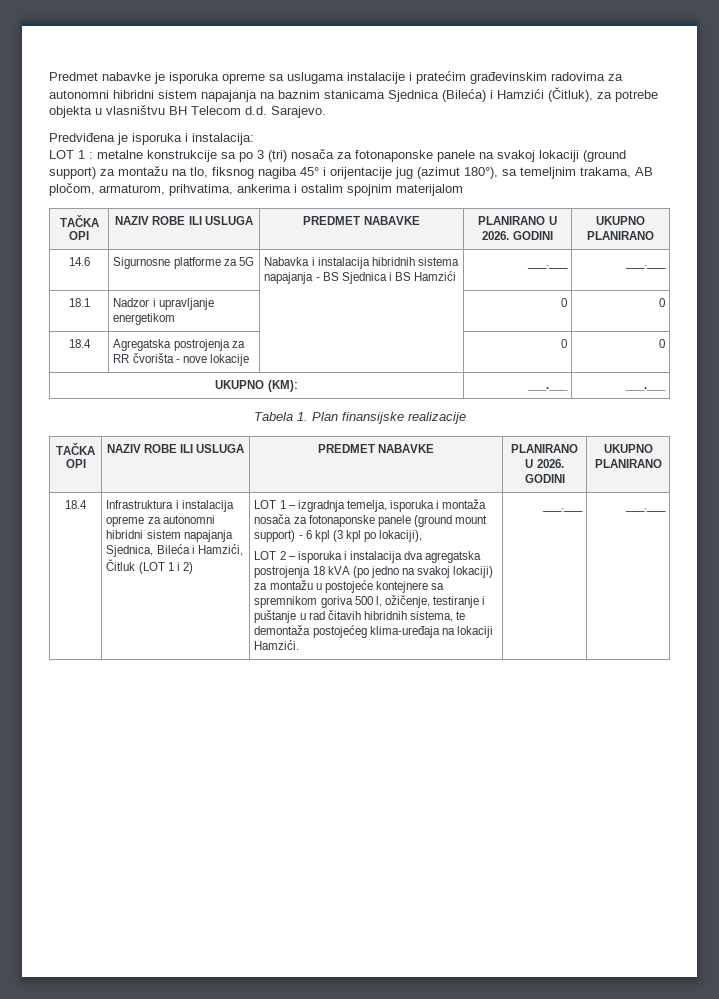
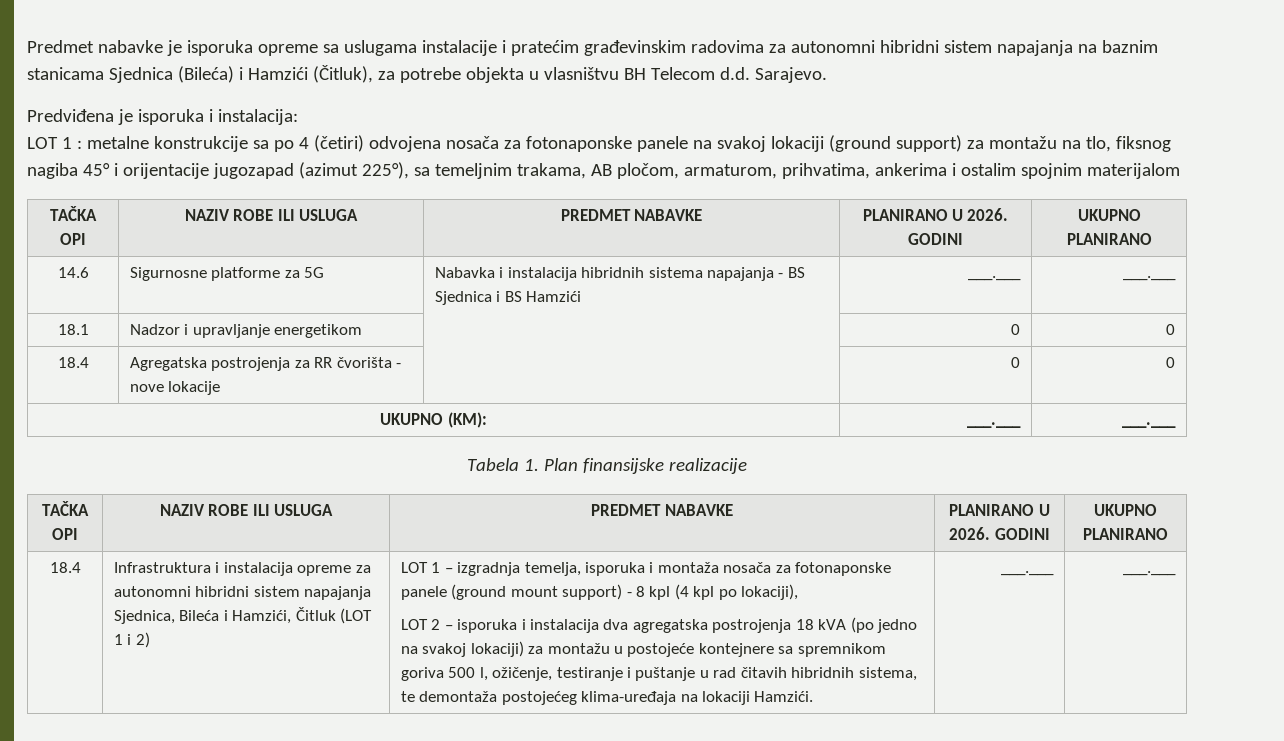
- LOT 1 : metalne konstrukcije sa po 3 (tri) nosača za fotonaponske panele na svakoj lokaciji (ground support) za montažu na tlo, fiksnog nagiba 45° i orijentacije jug (azimut 180°), sa temeljnim trakama, AB pločom, armaturom, prihvatima, ankerima i ostalim spojnim materijalom
+ LOT 1 : metalne konstrukcije sa po 4 (četiri) odvojena nosača za fotonaponske panele na svakoj lokaciji (ground support) za montažu na tlo, fiksnog nagiba 45° i orijentacije jugozapad (azimut 225°), sa temeljnim trakama, AB pločom, armaturom, prihvatima, ankerima i ostalim spojnim materijalom
- LOT 1 – izgradnja temelja, isporuka i montaža nosača za fotonaponske panele (ground mount support) - 6 kpl (3 kpl po lokaciji),
+ LOT 1 – izgradnja temelja, isporuka i montaža nosača za fotonaponske panele (ground mount support) - 8 kpl (4 kpl po lokaciji),

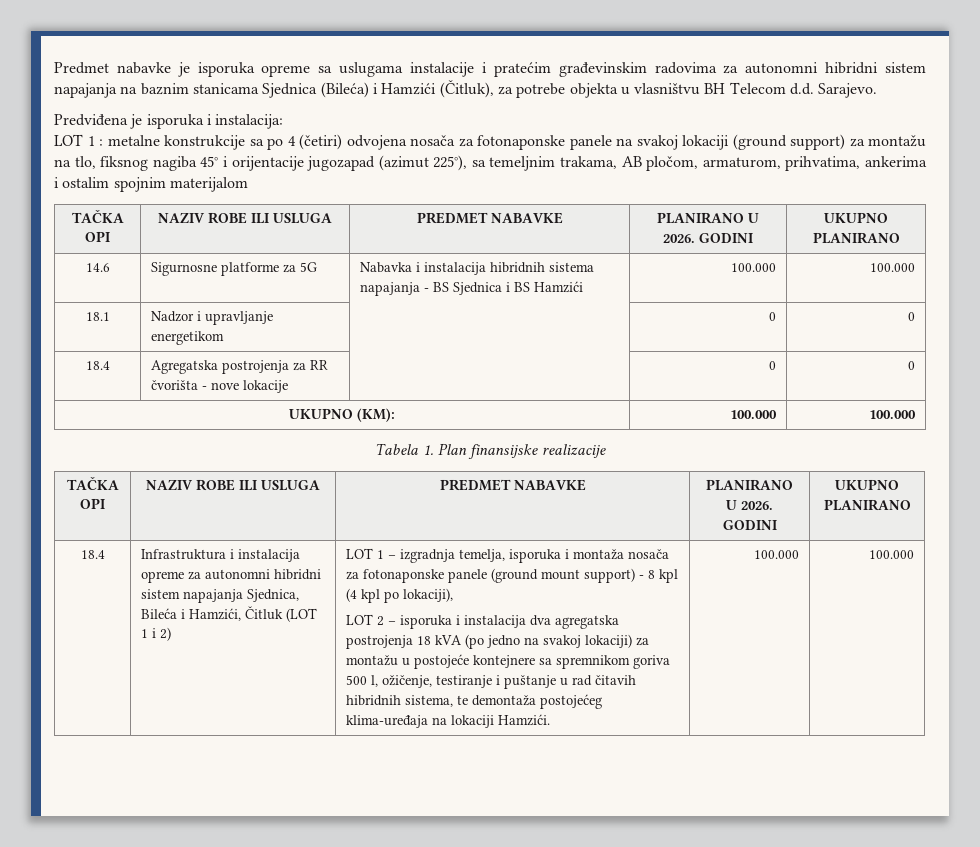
- 14.6 | Sigurnosne platforme za 5G | Nabavka i instalacija hibridnih sistema napajanja - BS Sjednica i BS Hamzići | ___.___ | ___.___
+ 14.6 | Sigurnosne platforme za 5G | Nabavka i instalacija hibridnih sistema napajanja - BS Sjednica i BS Hamzići | 100.000 | 100.000
- UKUPNO (KM): | ___.___ | ___.___
+ UKUPNO (KM): | 100.000 | 100.000
- LOT 2 – isporuka i instalacija dva agregatska postrojenja 18 kVA (po jedno na svakoj lokaciji) za montažu u postojeće kontejnere sa spremnikom goriva 500 l, ožičenje, testiranje i puštanje u rad čitavih hibridnih sistema, te demontaža postojećeg klima-uređaja na lokaciji Hamzići. | ___.___ | ___.___
+ LOT 2 – isporuka i instalacija dva agregatska postrojenja 18 kVA (po jedno na svakoj lokaciji) za montažu u postojeće kontejnere sa spremnikom goriva 500 l, ožičenje, testiranje i puštanje u rad čitavih hibridnih sistema, te demontaža postojećeg klima-uređaja na lokaciji Hamzići. | 100.000 | 100.000

